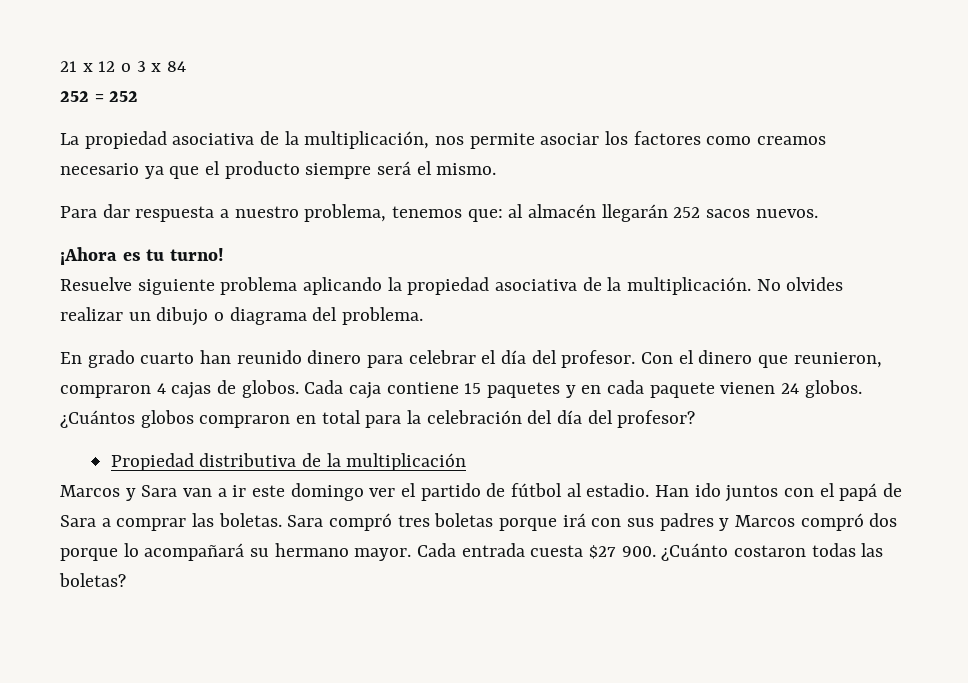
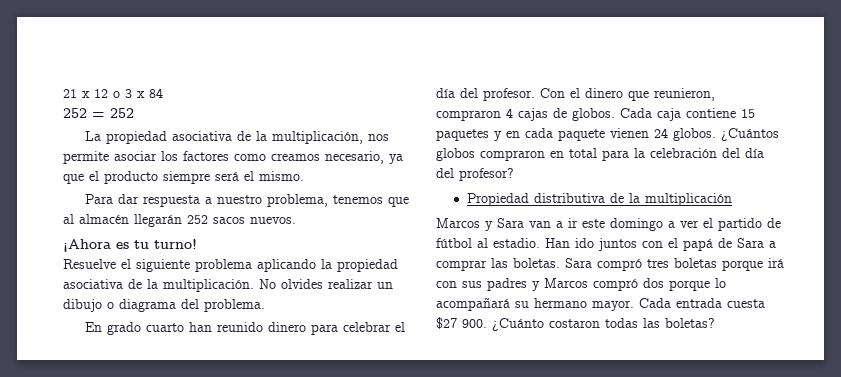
- La propiedad asociativa de la multiplicación, nos permite asociar los factores como creamos necesario ya que el producto siempre será el mismo.
+ La propiedad asociativa de la multiplicación, nos permite asociar los factores como creamos necesario, ya que el producto siempre será el mismo.
- Para dar respuesta a nuestro problema, tenemos que: al almacén llegarán 252 sacos nuevos.
+ Para dar respuesta a nuestro problema, tenemos que al almacén llegarán 252 sacos nuevos.
- Resuelve siguiente problema aplicando la propiedad asociativa de la multiplicación.
+ Resuelve el siguiente problema aplicando la propiedad asociativa de la multiplicación.
- Marcos y Sara van a ir este domingo ver el partido de fútbol al estadio.
+ Marcos y Sara van a ir este domingo a ver el partido de fútbol al estadio.

